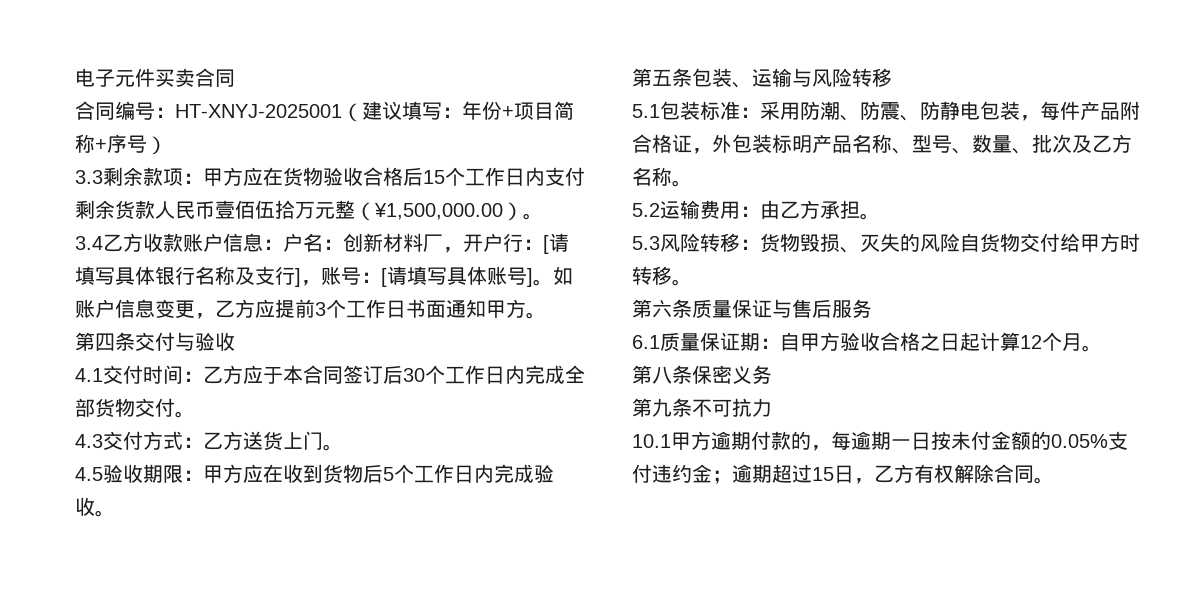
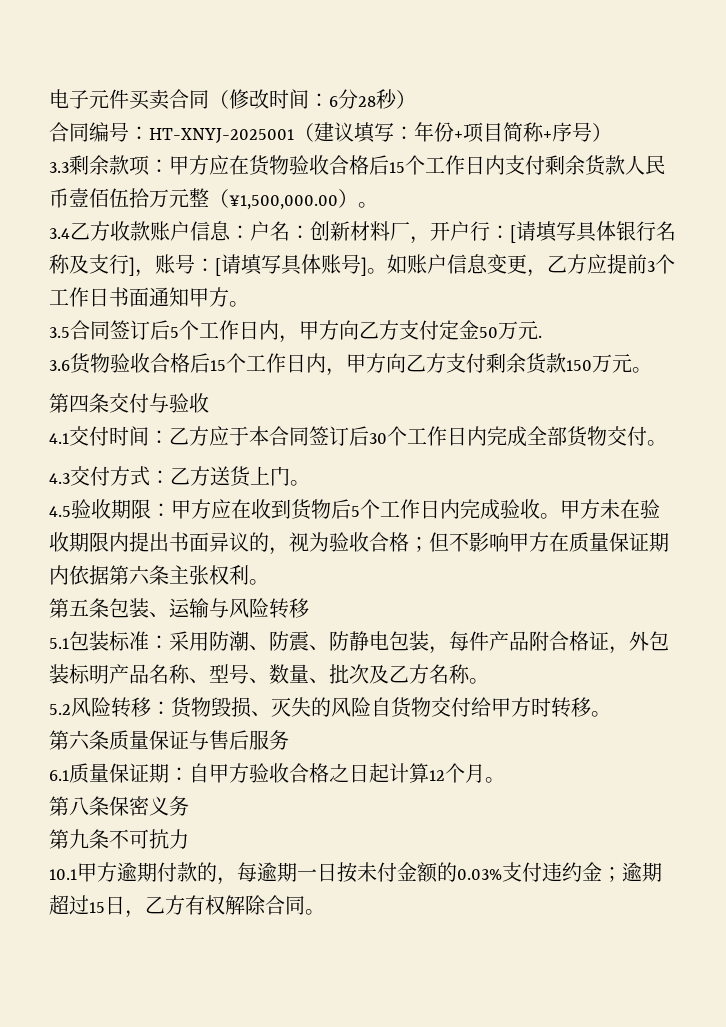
- 电子元件买卖合同
+ 电子元件买卖合同（修改时间：6分28秒）
+ 3.5合同签订后5个工作日内，甲方向乙方支付定金50万元.
+ 3.6货物验收合格后15个工作日内，甲方向乙方支付剩余货款150万元。
+ 甲方未在验收期限内提出书面异议的，视为验收合格；但不影响甲方在质量保证期内依据第六条主张权利。
- 5.2运输费用：由乙方承担。
- 5.3风险转移：货物毁损、灭失的风险自货物交付给甲方时转移。
+ 5.2风险转移：货物毁损、灭失的风险自货物交付给甲方时转移。
- 10.1甲方逾期付款的，每逾期一日按未付金额的0.05%支付违约金；逾期超过15日，乙方有权解除合同。
+ 10.1甲方逾期付款的，每逾期一日按未付金额的0.03%支付违约金；逾期超过15日，乙方有权解除合同。

